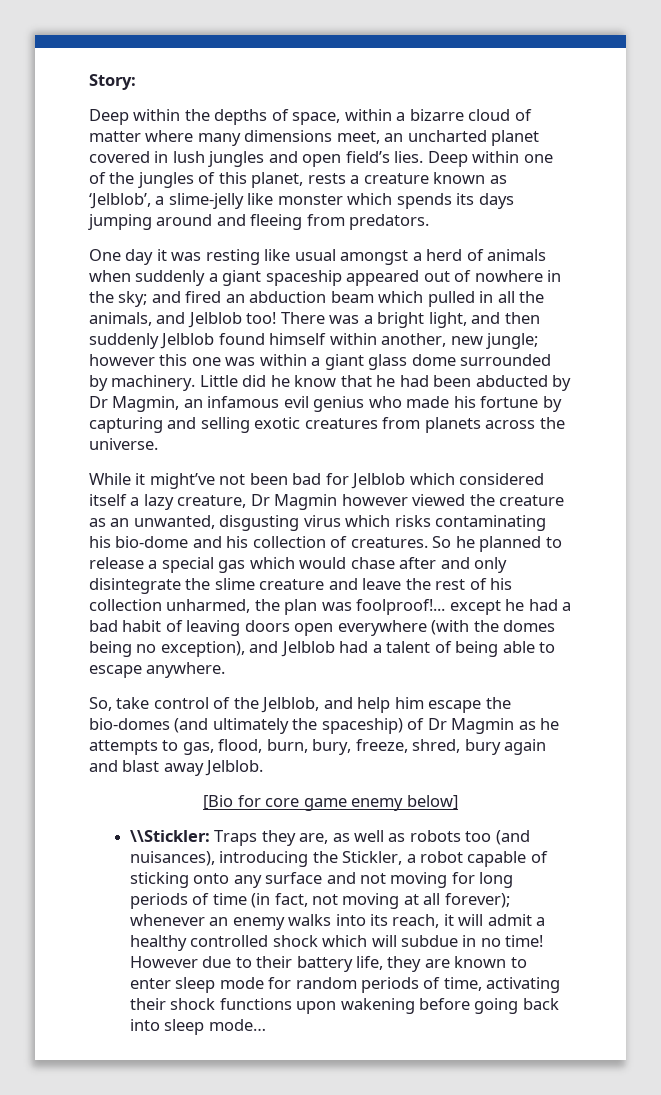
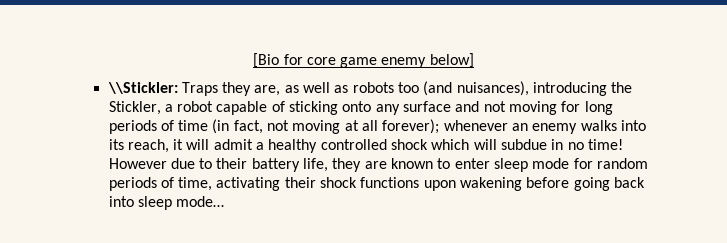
- Story:
- Deep within the depths of space, within a bizarre cloud of matter where many dimensions meet, an uncharted planet covered in lush jungles and open field’s lies. Deep within one of the jungles of this planet, rests a creature known as ‘Jelblob’, a slime-jelly like monster which spends its days jumping around and fleeing from predators.
- One day it was resting like usual amongst a herd of animals when suddenly a giant spaceship appeared out of nowhere in the sky; and fired an abduction beam which pulled in all the animals, and Jelblob too! There was a bright light, and then suddenly Jelblob found himself within another, new jungle; however this one was within a giant glass dome surrounded by machinery. Little did he know that he had been abducted by Dr Magmin, an infamous evil genius who made his fortune by capturing and selling exotic creatures from planets across the universe.
- While it might’ve not been bad for Jelblob which considered itself a lazy creature, Dr Magmin however viewed the creature as an unwanted, disgusting virus which risks contaminating his bio-dome and his collection of creatures. So he planned to release a special gas which would chase after and only disintegrate the slime creature and leave the rest of his collection unharmed, the plan was foolproof!... except he had a bad habit of leaving doors open everywhere (with the domes being no exception), and Jelblob had a talent of being able to escape anywhere.
- So, take control of the Jelblob, and help him escape the bio-domes (and ultimately the spaceship) of Dr Magmin as he attempts to gas, flood, burn, bury, freeze, shred, bury again and blast away Jelblob.

